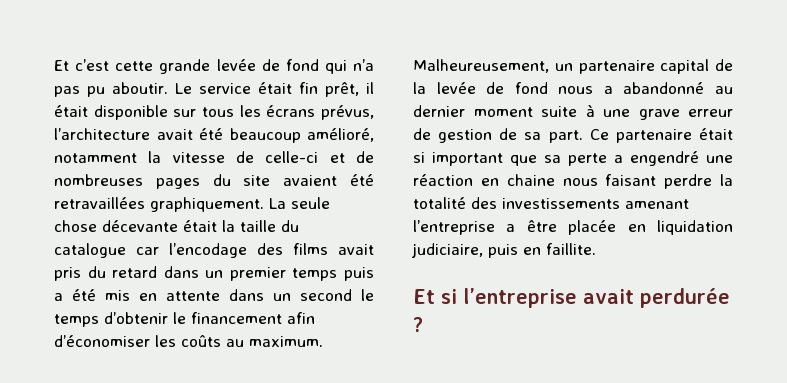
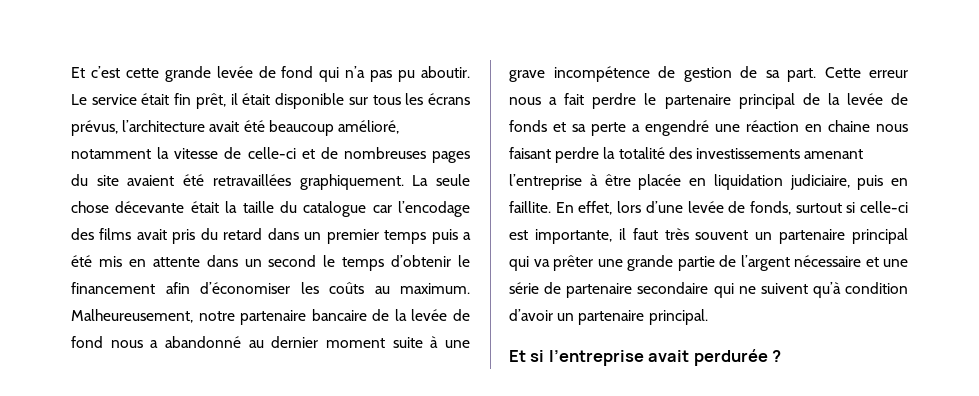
- Malheureusement, un partenaire capital de la levée de fond nous a abandonné au dernier moment suite à une grave erreur de gestion de sa part.
+ Malheureusement, notre partenaire bancaire de la levée de fond nous a abandonné au dernier moment suite à une grave incompétence de gestion de sa part.
- Ce partenaire était si important que sa perte a engendré une réaction en chaine nous faisant perdre la totalité des investissements amenant l’entreprise a être placée en liquidation judiciaire, puis en faillite.
+ Cette erreur nous a fait perdre le partenaire principal de la levée de fonds et sa perte a engendré une réaction en chaine nous faisant perdre la totalité des investissements amenant l’entreprise à être placée en liquidation judiciaire, puis en faillite. En effet, lors d’une levée de fonds, surtout si celle-ci est importante, il faut très souvent un partenaire principal qui va prêter une grande partie de l’argent nécessaire et une série de partenaire secondaire qui ne suivent qu’à condition d’avoir un partenaire principal.

